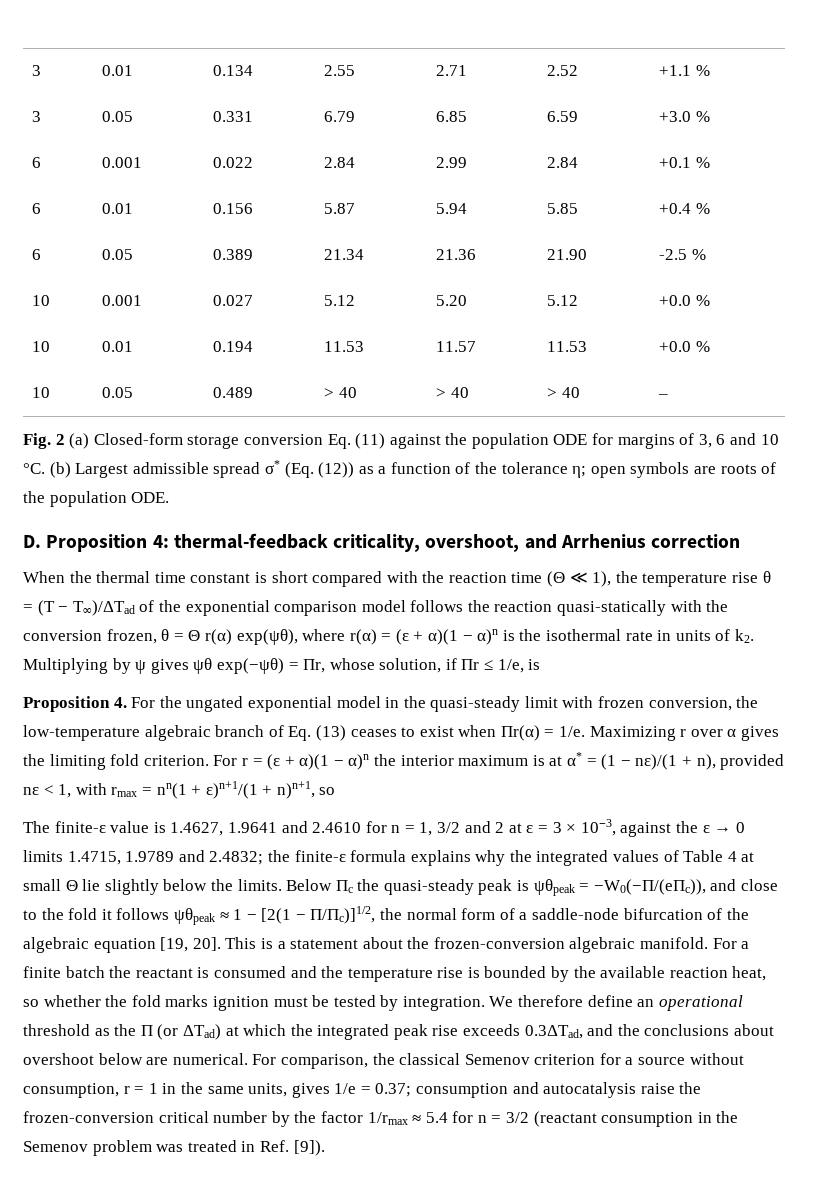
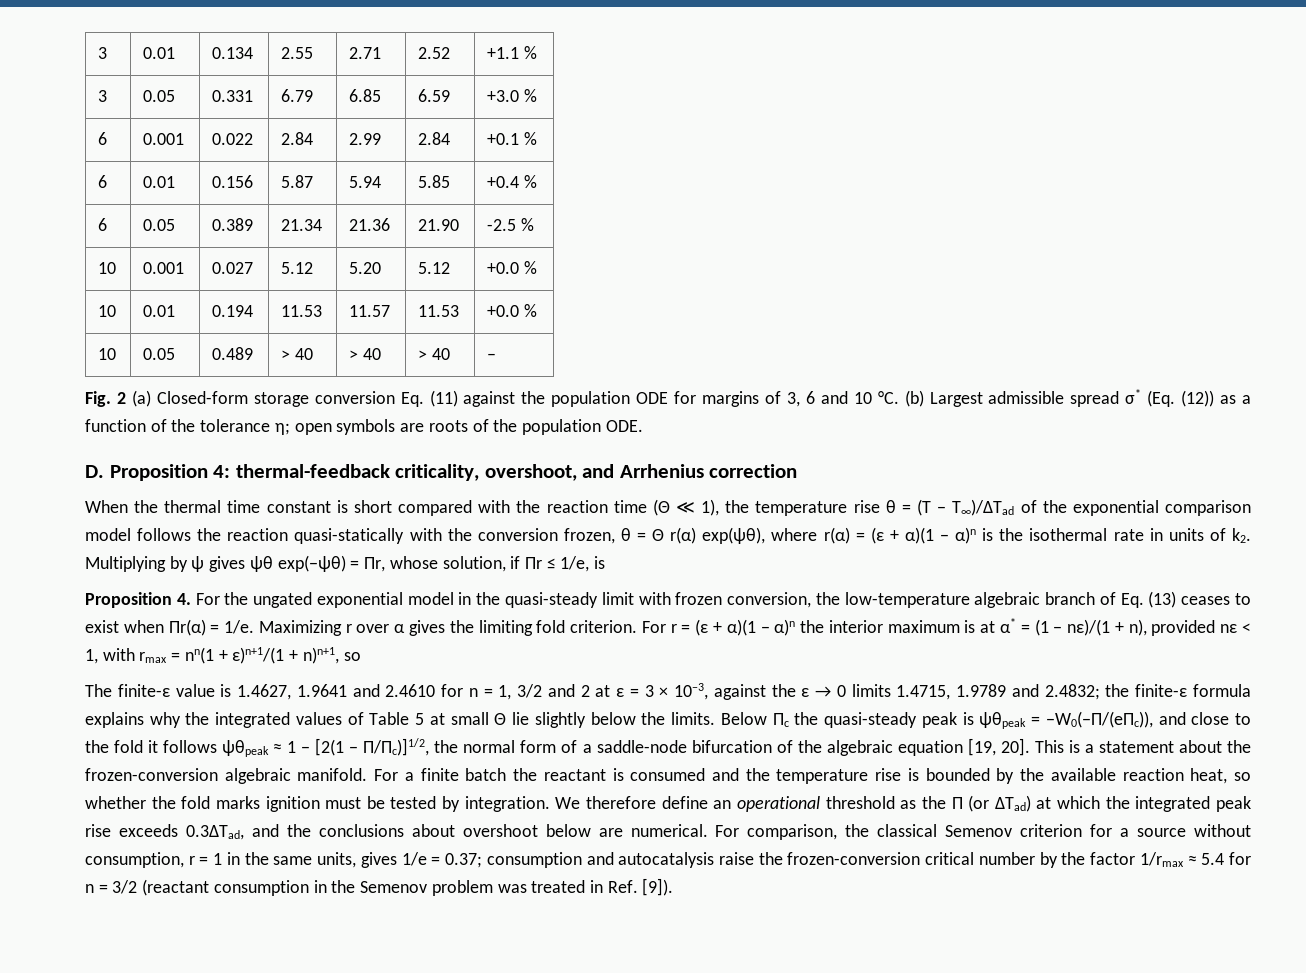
- The finite-ε value is 1.4627, 1.9641 and 2.4610 for n = 1, 3/2 and 2 at ε = 3 × 10−3, against the ε → 0 limits 1.4715, 1.9789 and 2.4832; the finite-ε formula explains why the integrated values of Table 4 at small Θ lie slightly below the limits.
+ The finite-ε value is 1.4627, 1.9641 and 2.4610 for n = 1, 3/2 and 2 at ε = 3 × 10−3, against the ε → 0 limits 1.4715, 1.9789 and 2.4832; the finite-ε formula explains why the integrated values of Table 5 at small Θ lie slightly below the limits.

